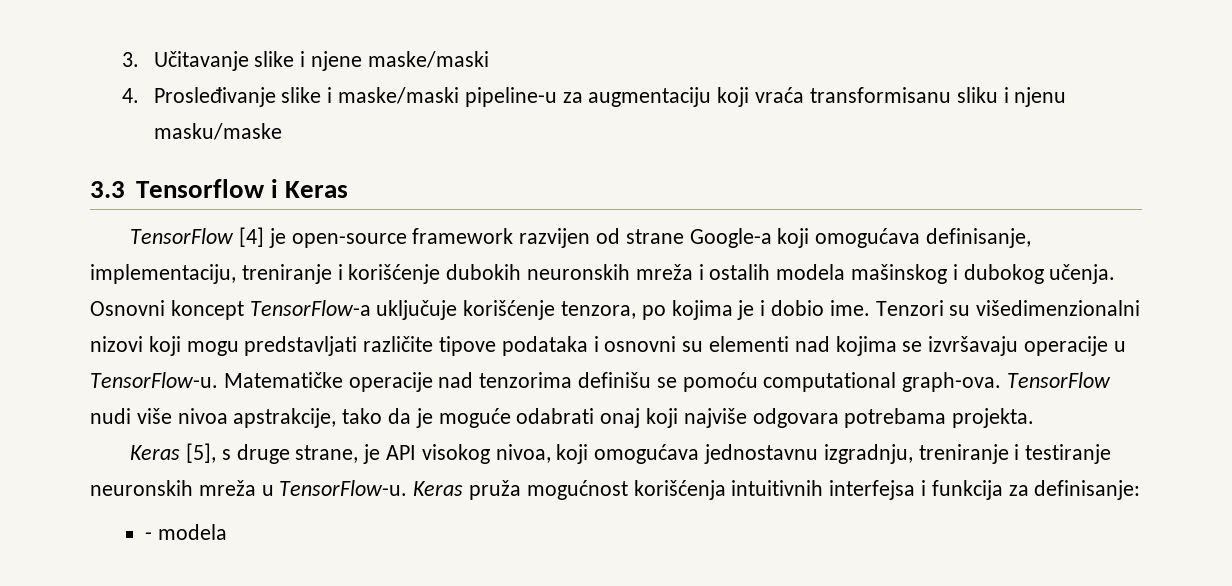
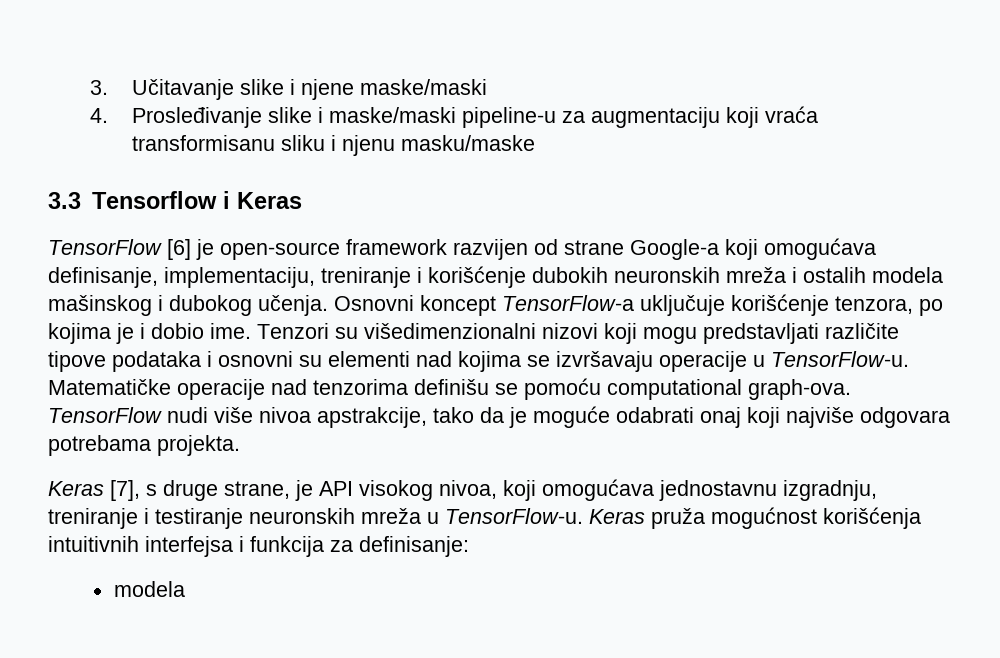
- TensorFlow [4] je open-source framework razvijen od strane Google-a koji omogućava definisanje, implementaciju, treniranje i korišćenje dubokih neuronskih mreža i ostalih modela mašinskog i dubokog učenja.
+ TensorFlow [6] je open-source framework razvijen od strane Google-a koji omogućava definisanje, implementaciju, treniranje i korišćenje dubokih neuronskih mreža i ostalih modela mašinskog i dubokog učenja.
- Keras [5], s druge strane, je API visokog nivoa, koji omogućava jednostavnu izgradnju, treniranje i testiranje neuronskih mreža u TensorFlow-u.
+ Keras [7], s druge strane, je API visokog nivoa, koji omogućava jednostavnu izgradnju, treniranje i testiranje neuronskih mreža u TensorFlow-u.
  Keras pruža mogućnost korišćenja intuitivnih interfejsa i funkcija za definisanje:
- - modela
+ modela

